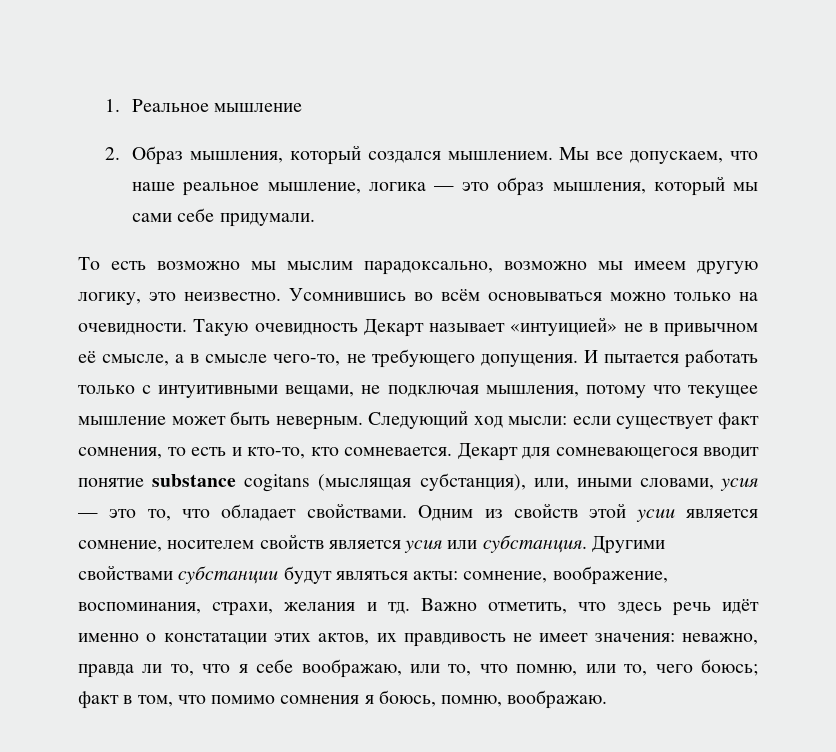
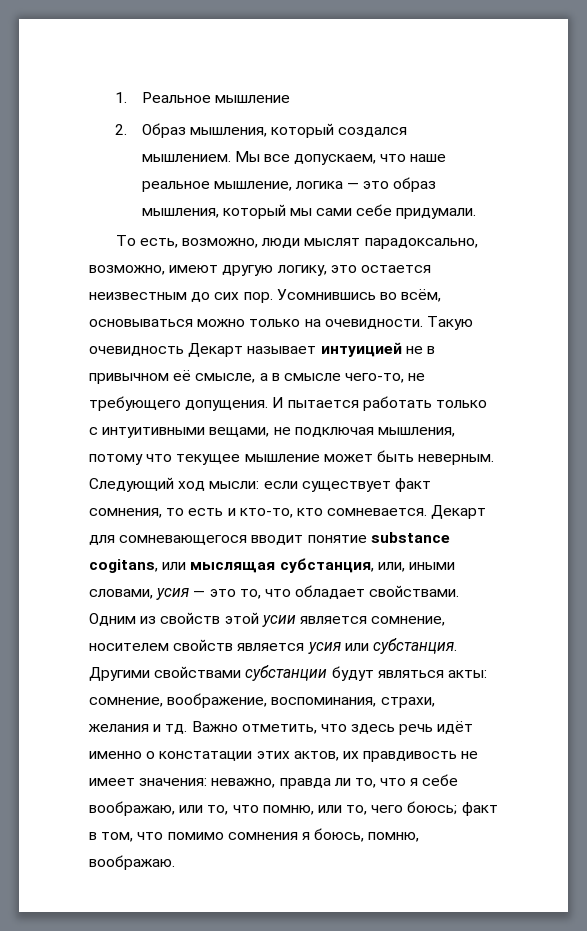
- То есть возможно мы мыслим парадоксально, возможно мы имеем другую логику, это неизвестно.
+ То есть, возможно, люди мыслят парадоксально, возможно, имеют другую логику, это остается неизвестным до сих пор.
- Усомнившись во всём основываться можно только на очевидности.
+ Усомнившись во всём, основываться можно только на очевидности.
- Такую очевидность Декарт называет «интуицией» не в привычном её смысле, а в смысле чего-то, не требующего допущения.
+ Такую очевидность Декарт называет интуицией не в привычном её смысле, а в смысле чего-то, не требующего допущения.
- Декарт для сомневающегося вводит понятие substance cogitans (мыслящая субстанция), или, иными словами, усия — это то, что обладает свойствами.
+ Декарт для сомневающегося вводит понятие substance cogitans, или мыслящая субстанция, или, иными словами, усия — это то, что обладает свойствами.

